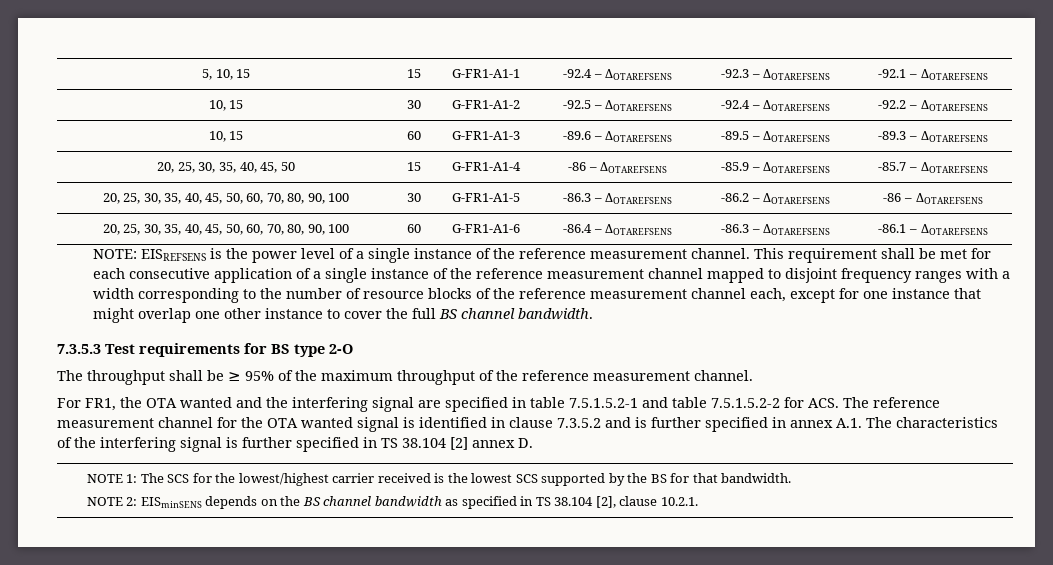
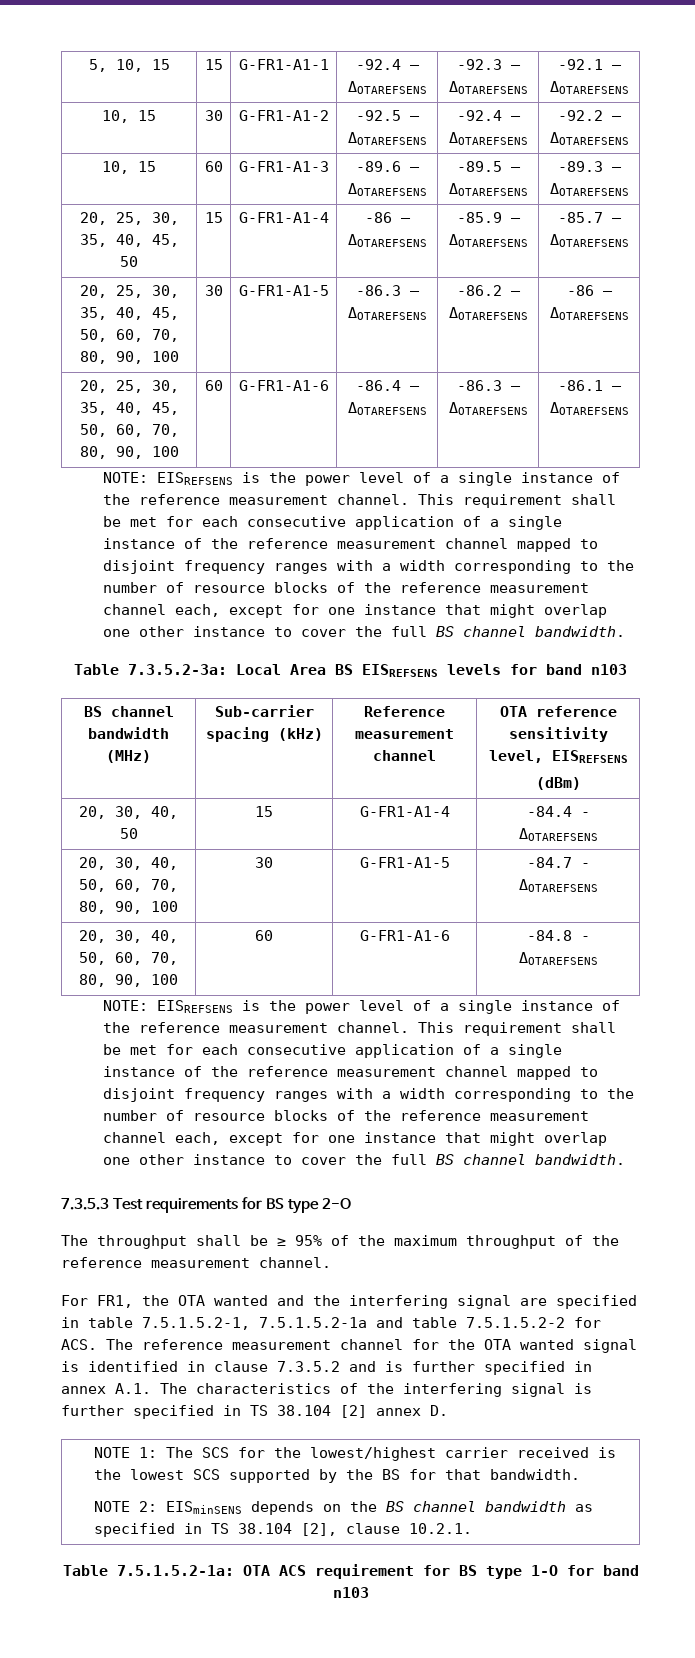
+ Table 7.3.5.2-3a: Local Area BS EISREFSENS levels for band n103
+ BS channel bandwidth (MHz) | Sub-carrier spacing (kHz) | Reference measurement channel | OTA reference sensitivity level, EISREFSENS
+ (dBm)
+ 20, 30, 40, 50 | 15 | G-FR1-A1-4 | -84.4 - ΔOTAREFSENS
+ 20, 30, 40, 50, 60, 70, 80, 90, 100 | 30 | G-FR1-A1-5 | -84.7 - ΔOTAREFSENS
+ 20, 30, 40, 50, 60, 70, 80, 90, 100 | 60 | G-FR1-A1-6 | -84.8 - ΔOTAREFSENS
+ NOTE: EISREFSENS is the power level of a single instance of the reference measurement channel. This requirement shall be met for each consecutive application of a single instance of the reference measurement channel mapped to disjoint frequency ranges with a width corresponding to the number of resource blocks of the reference measurement channel each, except for one instance that might overlap one other instance to cover the full BS channel bandwidth.
- For FR1, the OTA wanted and the interfering signal are specified in table 7.5.1.5.2-1 and table 7.5.1.5.2-2 for ACS. The reference measurement channel for the OTA wanted signal is identified in clause 7.3.5.2 and is further specified in annex A.1. The characteristics of the interfering signal is further specified in TS 38.104 [2] annex D.
+ For FR1, the OTA wanted and the interfering signal are specified in table 7.5.1.5.2-1, 7.5.1.5.2-1a and table 7.5.1.5.2-2 for ACS. The reference measurement channel for the OTA wanted signal is identified in clause 7.3.5.2 and is further specified in annex A.1. The characteristics of the interfering signal is further specified in TS 38.104 [2] annex D.
+ Table 7.5.1.5.2-1a: OTA ACS requirement for BS type 1-O for band n103

